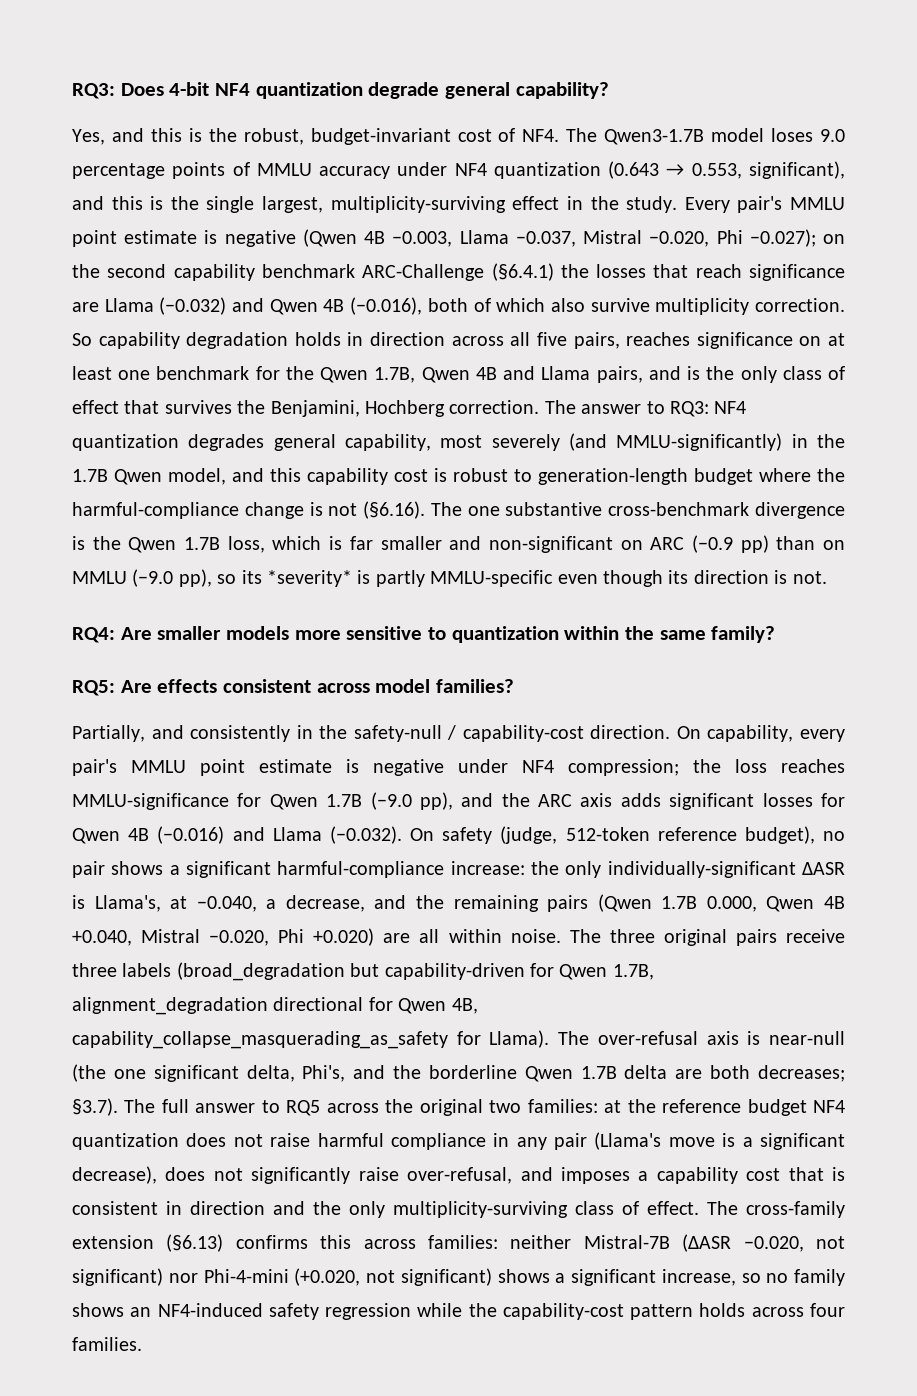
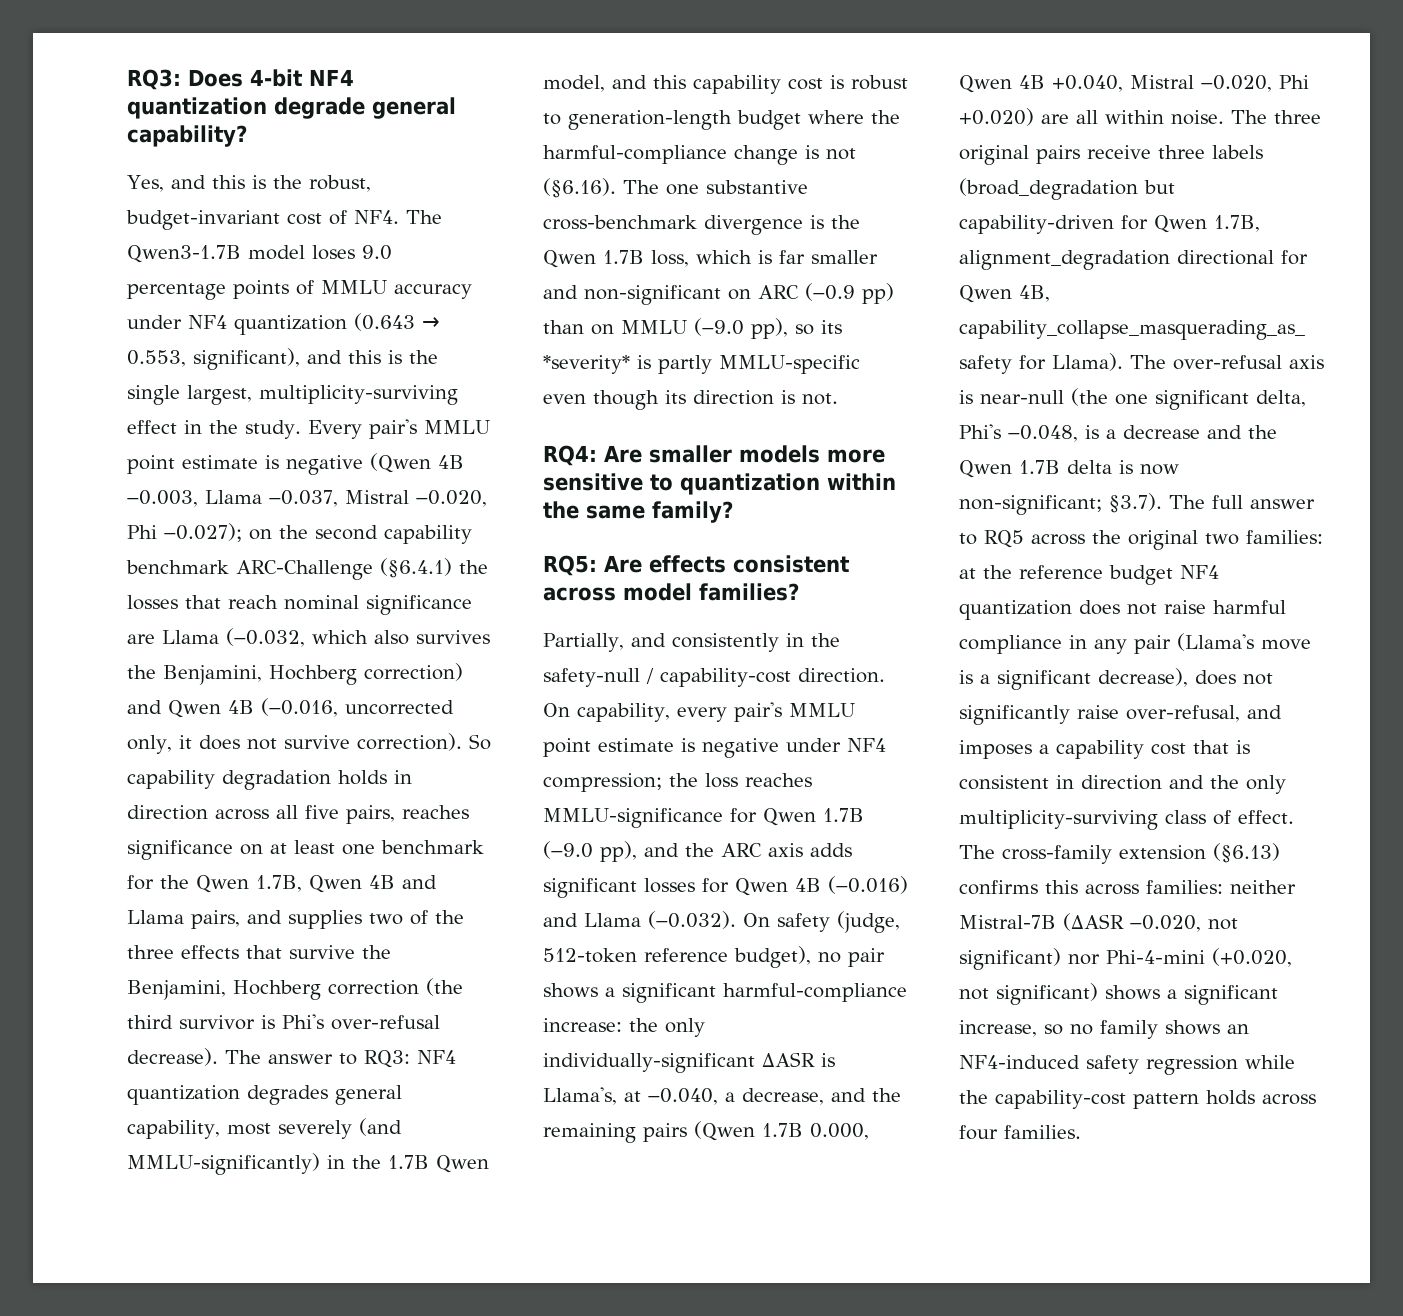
- Every pair's MMLU point estimate is negative (Qwen 4B −0.003, Llama −0.037, Mistral −0.020, Phi −0.027); on the second capability benchmark ARC-Challenge (§6.4.1) the losses that reach significance are Llama (−0.032) and Qwen 4B (−0.016), both of which also survive multiplicity correction.
+ Every pair's MMLU point estimate is negative (Qwen 4B −0.003, Llama −0.037, Mistral −0.020, Phi −0.027); on the second capability benchmark ARC-Challenge (§6.4.1) the losses that reach nominal significance are Llama (−0.032, which also survives the Benjamini, Hochberg correction) and Qwen 4B (−0.016, uncorrected only, it does not survive correction).
- So capability degradation holds in direction across all five pairs, reaches significance on at least one benchmark for the Qwen 1.7B, Qwen 4B and Llama pairs, and is the only class of effect that survives the Benjamini, Hochberg correction.
+ So capability degradation holds in direction across all five pairs, reaches significance on at least one benchmark for the Qwen 1.7B, Qwen 4B and Llama pairs, and supplies two of the three effects that survive the Benjamini, Hochberg correction (the third survivor is Phi's over-refusal decrease).
- The over-refusal axis is near-null (the one significant delta, Phi's, and the borderline Qwen 1.7B delta are both decreases;
+ The over-refusal axis is near-null (the one significant delta, Phi's −0.048, is a decrease and the Qwen 1.7B delta is now non-significant;

